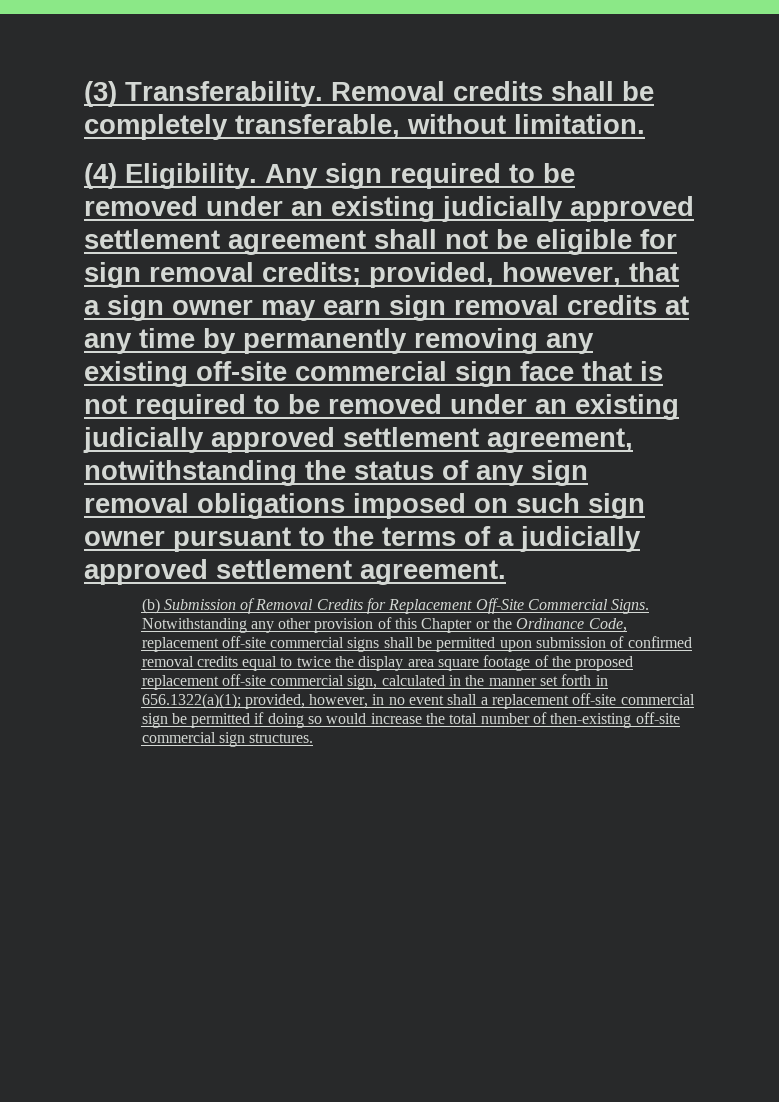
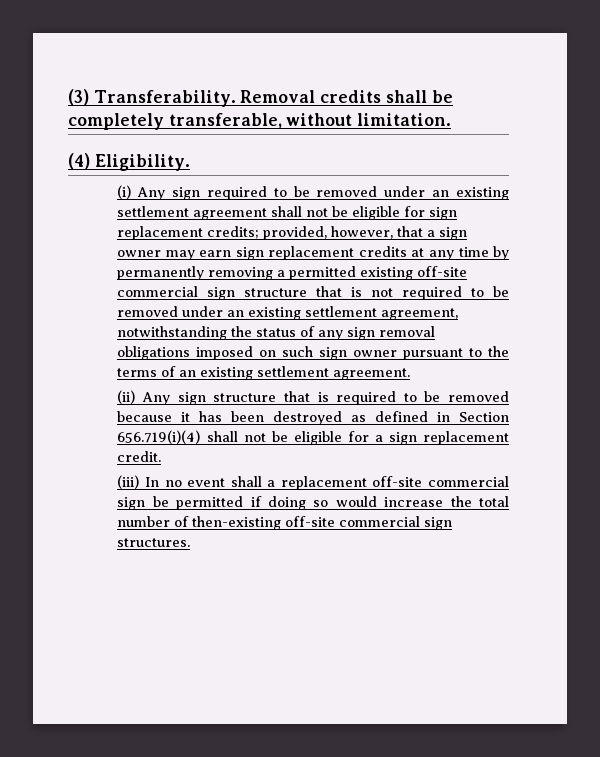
- (4) Eligibility. Any sign required to be removed under an existing judicially approved settlement agreement shall not be eligible for sign removal credits;
+ (4) Eligibility.
+ (i) Any sign required to be removed under an existing settlement agreement shall not be eligible for sign replacement credits;
- provided, however, that a sign owner may earn sign removal credits at any time by permanently removing any existing off-site commercial sign face that is not required to be removed under an existing judicially approved settlement agreement, notwithstanding the status of any sign removal obligations imposed on such sign owner pursuant to the terms of a judicially approved settlement agreement.
+ provided, however, that a sign owner may earn sign replacement credits at any time by permanently removing a permitted existing off-site commercial sign structure that is not required to be removed under an existing settlement agreement, notwithstanding the status of any sign removal obligations imposed on such sign owner pursuant to the terms of an existing settlement agreement.
- (b) Submission of Removal Credits for Replacement Off-Site Commercial Signs. Notwithstanding any other provision of this Chapter or the Ordinance Code, replacement off-site commercial signs shall be permitted upon submission of confirmed removal credits equal to twice the display area square footage of the proposed replacement off-site commercial sign, calculated in the manner set forth in 656.1322(a)(1); provided, however, in no event shall a replacement off-site commercial sign be permitted if doing so would increase the total number of then-existing off-site commercial sign structures.
+ (ii) Any sign structure that is required to be removed because it has been destroyed as defined in Section 656.719(i)(4) shall not be eligible for a sign replacement credit.
+ (iii) In no event shall a replacement off-site commercial sign be permitted if doing so would increase the total number of then-existing off-site commercial sign structures.

